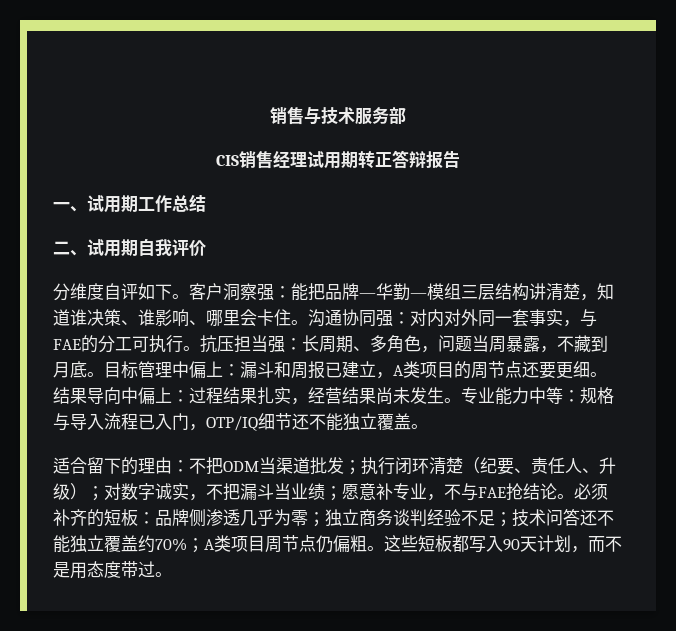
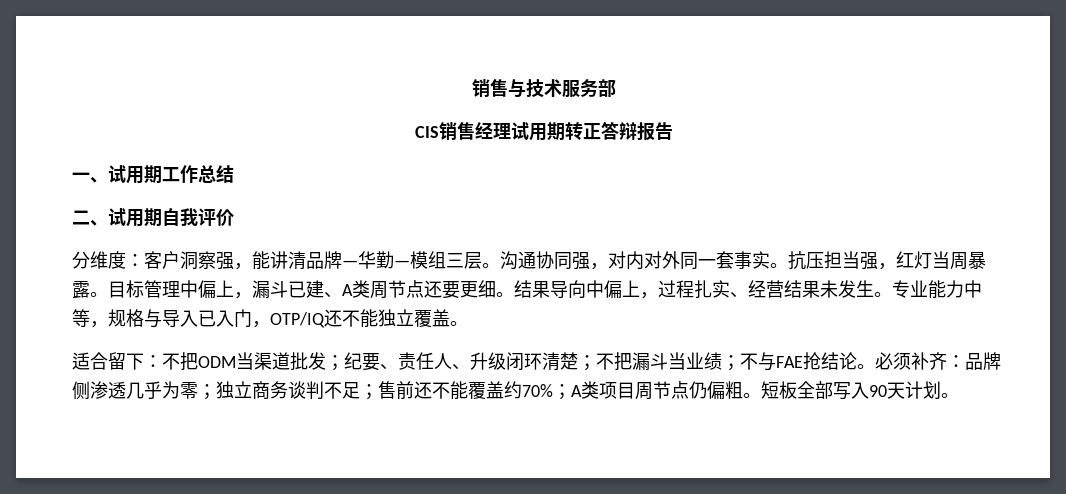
- 分维度自评如下。客户洞察强：能把品牌—华勤—模组三层结构讲清楚，知道谁决策、谁影响、哪里会卡住。
+ 分维度：客户洞察强，能讲清品牌—华勤—模组三层。
- 沟通协同强：对内对外同一套事实，与FAE的分工可执行。抗压担当强：长周期、多角色，问题当周暴露，不藏到月底。目标管理中偏上：漏斗和周报已建立，A类项目的周节点还要更细。
+ 沟通协同强，对内对外同一套事实。抗压担当强，红灯当周暴露。目标管理中偏上，漏斗已建、A类周节点还要更细。
- 结果导向中偏上：过程结果扎实，经营结果尚未发生。
+ 结果导向中偏上，过程扎实、经营结果未发生。
- 专业能力中等：规格与导入流程已入门，OTP/IQ细节还不能独立覆盖。
+ 专业能力中等，规格与导入已入门，OTP/IQ还不能独立覆盖。
- 适合留下的理由：不把ODM当渠道批发；执行闭环清楚（纪要、责任人、升级）；对数字诚实，不把漏斗当业绩；愿意补专业，不与FAE抢结论。
+ 适合留下：不把ODM当渠道批发；纪要、责任人、升级闭环清楚；不把漏斗当业绩；不与FAE抢结论。
- 必须补齐的短板：品牌侧渗透几乎为零；独立商务谈判经验不足；技术问答还不能独立覆盖约70%；A类项目周节点仍偏粗。
+ 必须补齐：品牌侧渗透几乎为零；独立商务谈判不足；售前还不能覆盖约70%；A类项目周节点仍偏粗。
- 这些短板都写入90天计划，而不是用态度带过。
+ 短板全部写入90天计划。

